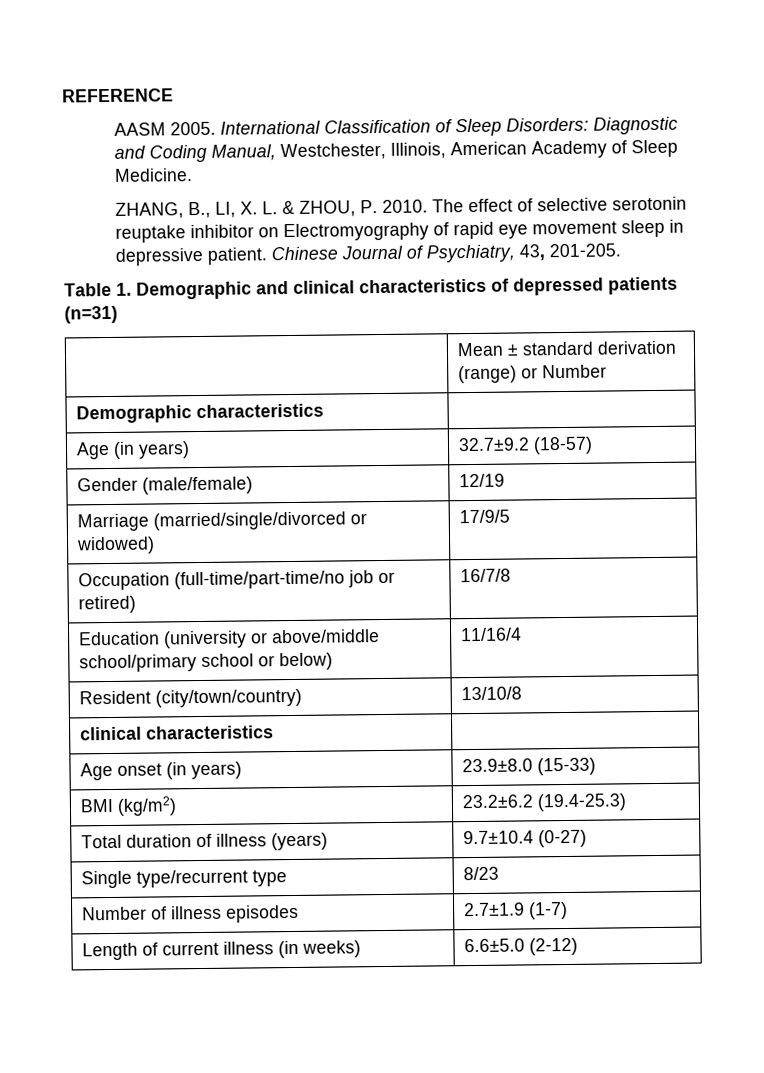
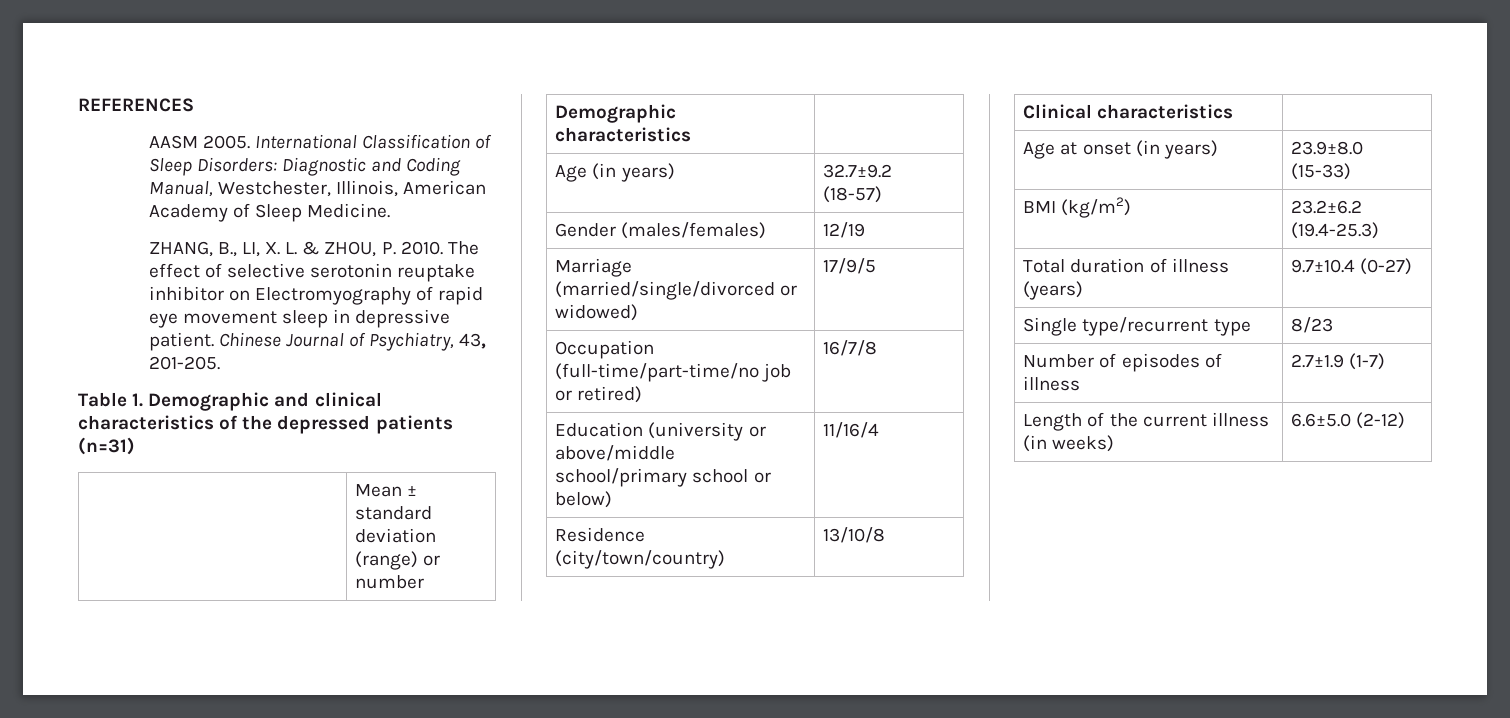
- REFERENCE
+ REFERENCES
- Table 1. Demographic and clinical characteristics of depressed patients (n=31)
+ Table 1. Demographic and clinical characteristics of the depressed patients (n=31)
- | Mean ± standard derivation (range) or Number
+ | Mean ± standard deviation (range) or number
- Gender (male/female) | 12/19
+ Gender (males/females) | 12/19
- Resident (city/town/country) | 13/10/8
+ Residence (city/town/country) | 13/10/8
- clinical characteristics |
- Age onset (in years) | 23.9±8.0 (15-33)
+ Clinical characteristics |
+ Age at onset (in years) | 23.9±8.0 (15-33)
- Number of illness episodes | 2.7±1.9 (1-7)
+ Number of episodes of illness | 2.7±1.9 (1-7)
- Length of current illness (in weeks) | 6.6±5.0 (2-12)
+ Length of the current illness (in weeks) | 6.6±5.0 (2-12)

